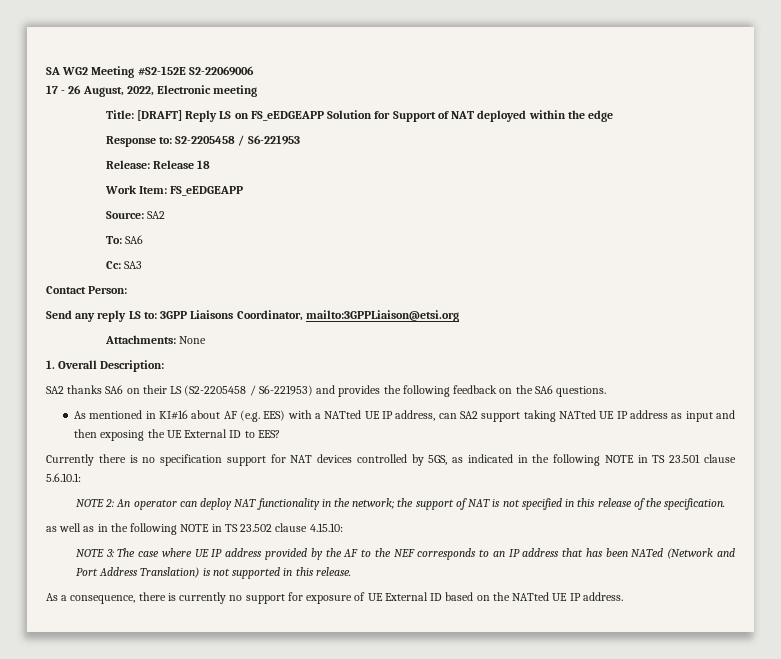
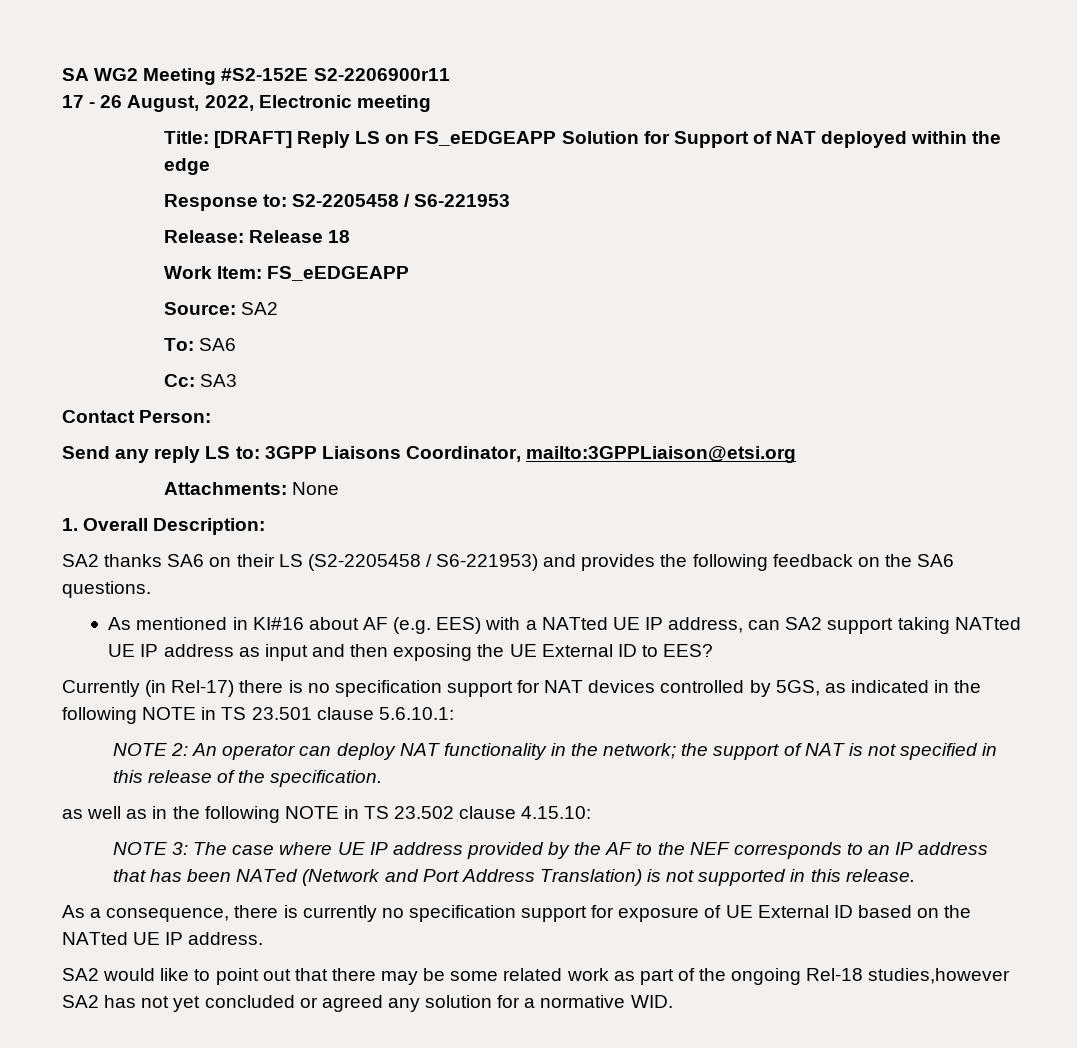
- SA WG2 Meeting #S2-152E S2-22069006
+ SA WG2 Meeting #S2-152E S2-2206900r11
- Currently there is no specification support for NAT devices controlled by 5GS, as indicated in the following NOTE in TS 23.501 clause 5.6.10.1:
+ Currently (in Rel-17) there is no specification support for NAT devices controlled by 5GS, as indicated in the following NOTE in TS 23.501 clause 5.6.10.1:
- As a consequence, there is currently no support for exposure of UE External ID based on the NATted UE IP address.
+ As a consequence, there is currently no specification support for exposure of UE External ID based on the NATted UE IP address.
+ SA2 would like to point out that there may be some related work as part of the ongoing Rel-18 studies,however SA2 has not yet concluded or agreed any solution for a normative WID.

